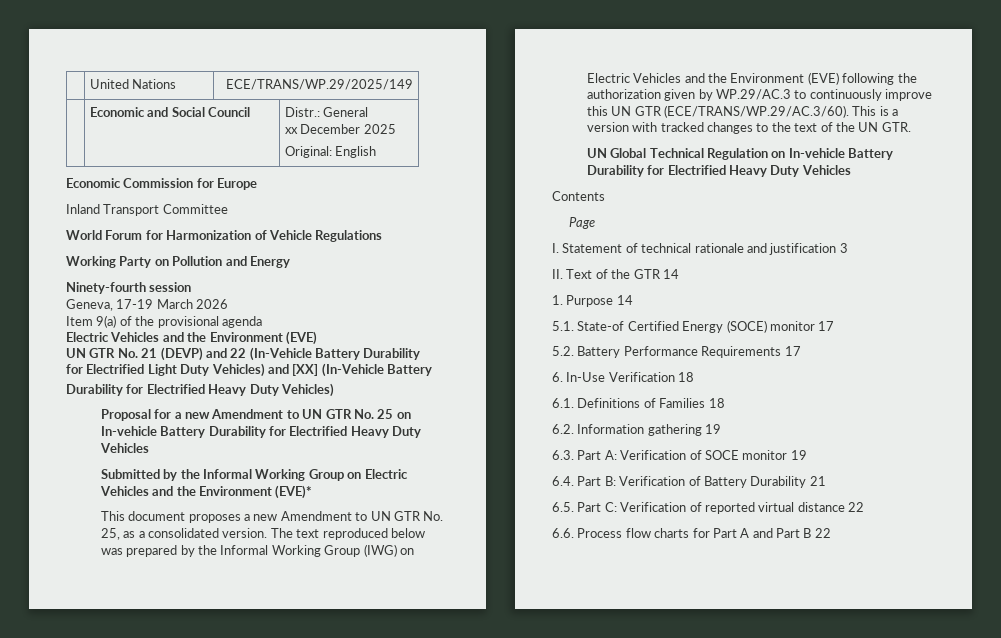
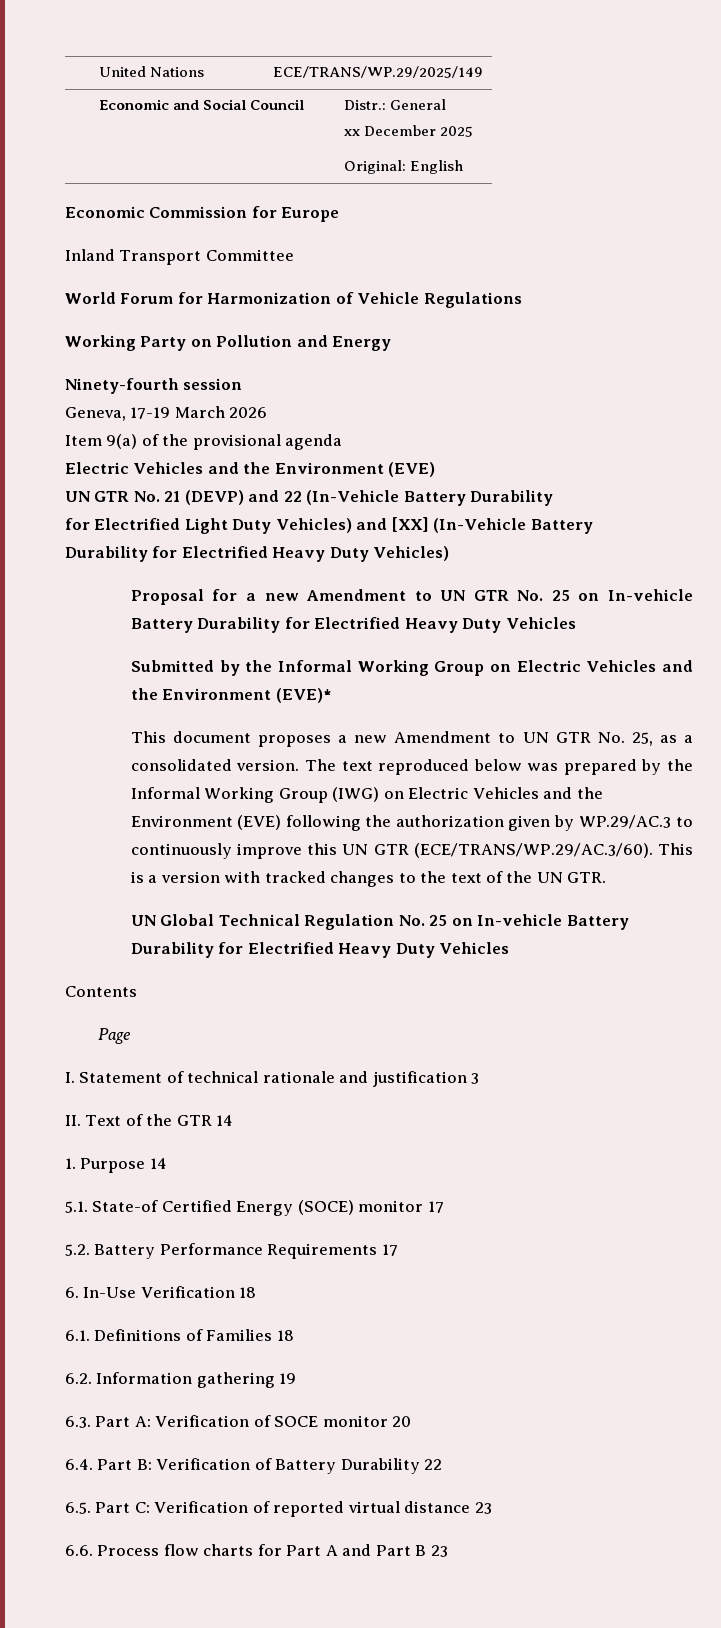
- UN Global Technical Regulation on In-vehicle Battery Durability for Electrified Heavy Duty Vehicles
+ UN Global Technical Regulation No. 25 on In-vehicle Battery Durability for Electrified Heavy Duty Vehicles
- 6.3. Part A: Verification of SOCE monitor 19
+ 6.3. Part A: Verification of SOCE monitor 20
- 6.4. Part B: Verification of Battery Durability 21
+ 6.4. Part B: Verification of Battery Durability 22
- 6.5. Part C: Verification of reported virtual distance 22
+ 6.5. Part C: Verification of reported virtual distance 23
- 6.6. Process flow charts for Part A and Part B 22
+ 6.6. Process flow charts for Part A and Part B 23

